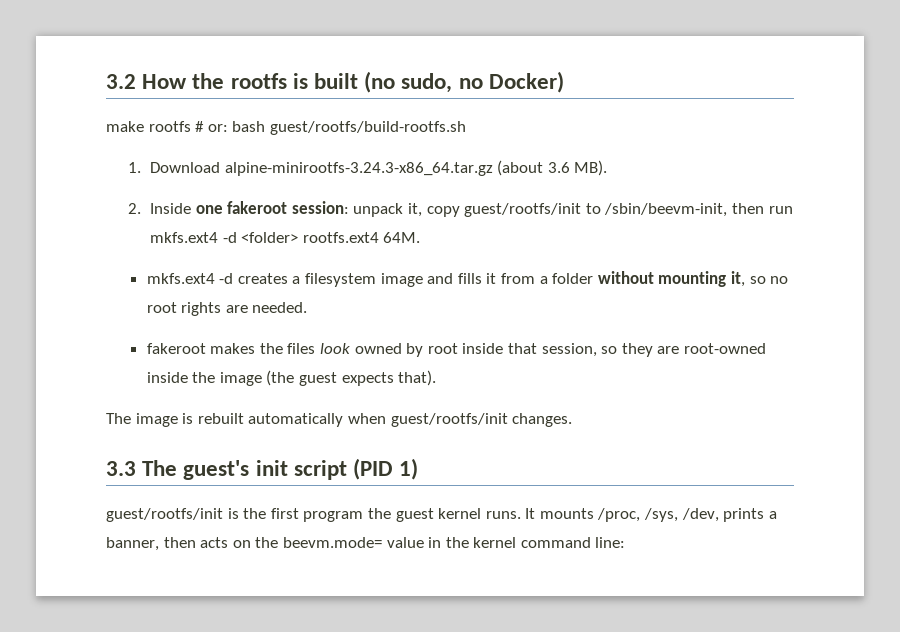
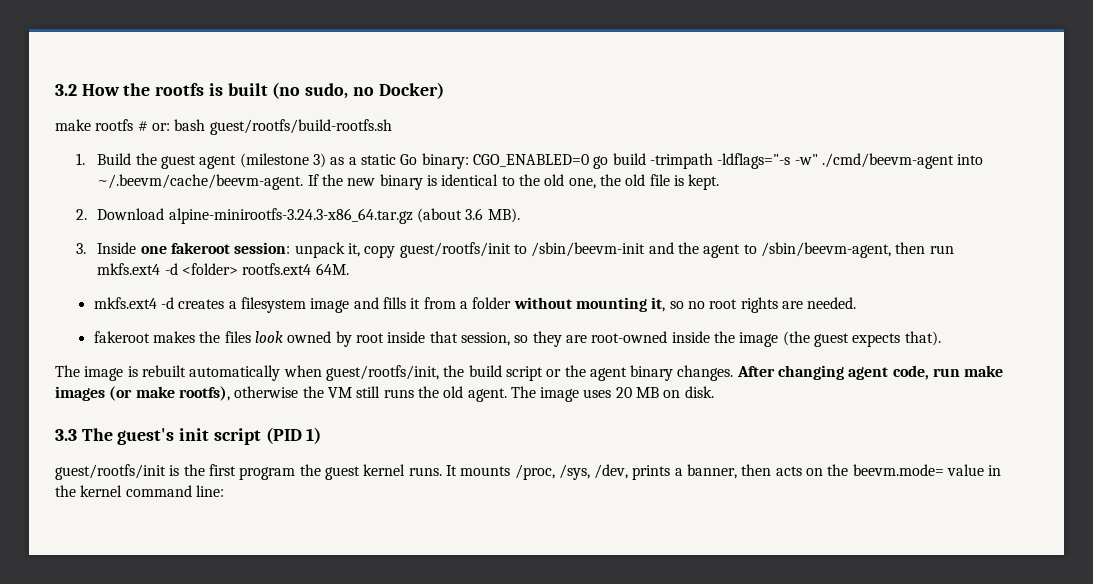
- 1. Download alpine-minirootfs-3.24.3-x86_64.tar.gz (about 3.6 MB).
+ 1. Build the guest agent (milestone 3) as a static Go binary: CGO_ENABLED=0 go build -trimpath -ldflags="-s -w" ./cmd/beevm-agent into ~/.beevm/cache/beevm-agent. If the new binary is identical to the old one, the old file is kept.
+ 2. Download alpine-minirootfs-3.24.3-x86_64.tar.gz (about 3.6 MB).
- 2. Inside one fakeroot session: unpack it, copy guest/rootfs/init to /sbin/beevm-init, then run mkfs.ext4 -d <folder> rootfs.ext4 64M.
+ 3. Inside one fakeroot session: unpack it, copy guest/rootfs/init to /sbin/beevm-init and the agent to /sbin/beevm-agent, then run mkfs.ext4 -d <folder> rootfs.ext4 64M.
- The image is rebuilt automatically when guest/rootfs/init changes.
+ The image is rebuilt automatically when guest/rootfs/init, the build script or the agent binary changes. After changing agent code, run make images (or make rootfs), otherwise the VM still runs the old agent. The image uses 20 MB on disk.

